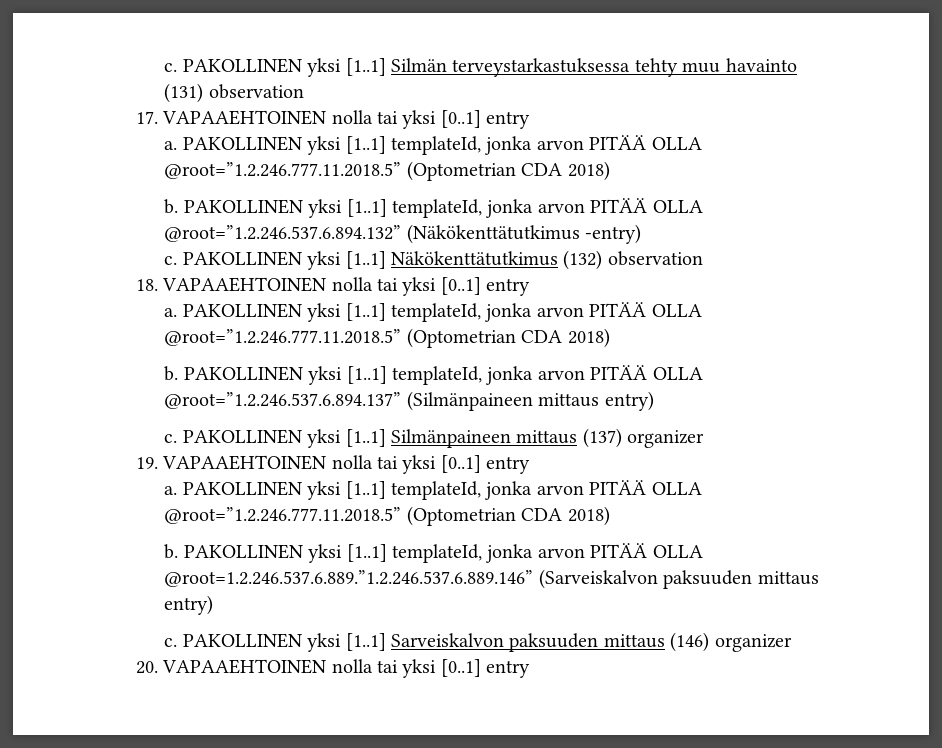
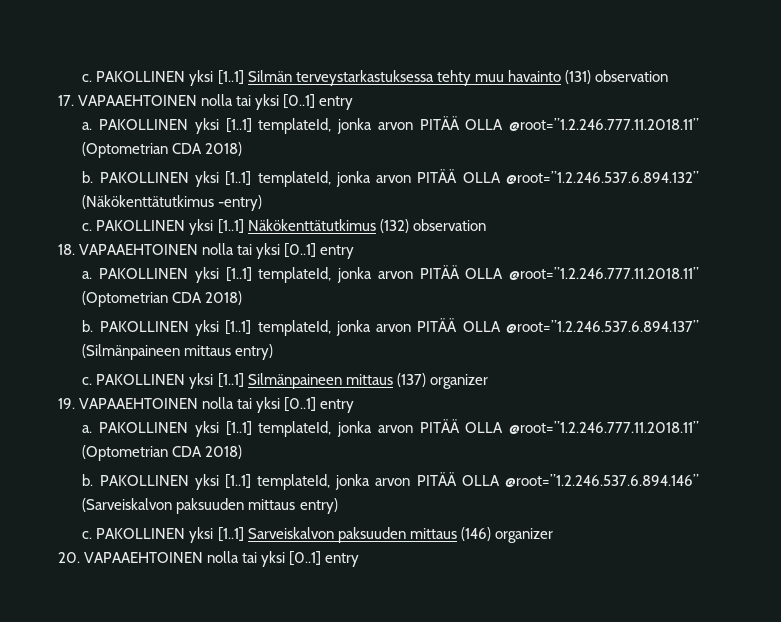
  17. VAPAAEHTOINEN nolla tai yksi [0..1] entry
- a. PAKOLLINEN yksi [1..1] templateId, jonka arvon PITÄÄ OLLA @root=”1.2.246.777.11.2018.5” (Optometrian CDA 2018)
+ a. PAKOLLINEN yksi [1..1] templateId, jonka arvon PITÄÄ OLLA @root=”1.2.246.777.11.2018.11” (Optometrian CDA 2018)
  18. VAPAAEHTOINEN nolla tai yksi [0..1] entry
- a. PAKOLLINEN yksi [1..1] templateId, jonka arvon PITÄÄ OLLA @root=”1.2.246.777.11.2018.5” (Optometrian CDA 2018)
+ a. PAKOLLINEN yksi [1..1] templateId, jonka arvon PITÄÄ OLLA @root=”1.2.246.777.11.2018.11” (Optometrian CDA 2018)
  19. VAPAAEHTOINEN nolla tai yksi [0..1] entry
- a. PAKOLLINEN yksi [1..1] templateId, jonka arvon PITÄÄ OLLA @root=”1.2.246.777.11.2018.5” (Optometrian CDA 2018)
+ a. PAKOLLINEN yksi [1..1] templateId, jonka arvon PITÄÄ OLLA @root=”1.2.246.777.11.2018.11” (Optometrian CDA 2018)
- PAKOLLINEN yksi [1..1] templateId, jonka arvon PITÄÄ OLLA @root=1.2.246.537.6.889.”1.2.246.537.6.889.146” (Sarveiskalvon paksuuden mittaus entry)
+ PAKOLLINEN yksi [1..1] templateId, jonka arvon PITÄÄ OLLA @root=”1.2.246.537.6.894.146” (Sarveiskalvon paksuuden mittaus entry)

